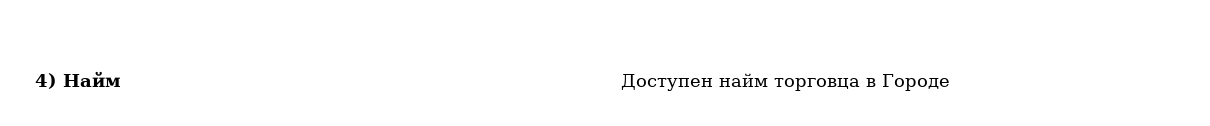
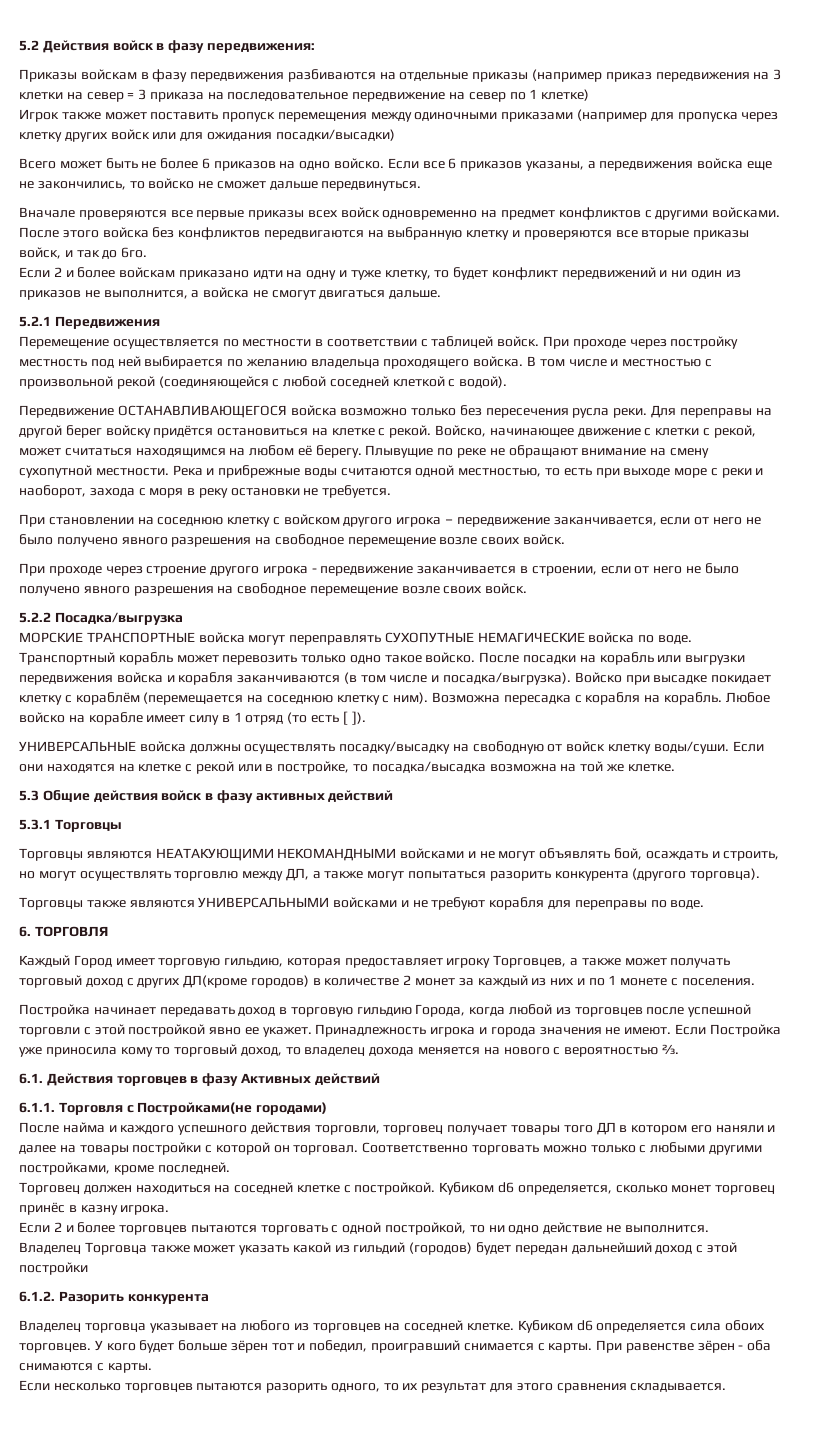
- 4) Найм
- Доступен найм торговца в Городе
+ 5.2 Действия войск в фазу передвижения:
+ Приказы войскам в фазу передвижения разбиваются на отдельные приказы (например приказ передвижения на 3 клетки на север = 3 приказа на последовательное передвижение на север по 1 клетке)
+ Игрок также может поставить пропуск перемещения между одиночными приказами (например для пропуска через клетку других войск или для ожидания посадки/высадки)
+ Всего может быть не более 6 приказов на одно войско. Если все 6 приказов указаны, а передвижения войска еще не закончились, то войско не сможет дальше передвинуться.
+ Вначале проверяются все первые приказы всех войск одновременно на предмет конфликтов с другими войсками. После этого войска без конфликтов передвигаются на выбранную клетку и проверяются все вторые приказы войск, и так до 6го.
+ Если 2 и более войскам приказано идти на одну и туже клетку, то будет конфликт передвижений и ни один из приказов не выполнится, а войска не смогут двигаться дальше.
+ 5.2.1 Передвижения
+ Перемещение осуществляется по местности в соответствии с таблицей войск. При проходе через постройку местность под ней выбирается по желанию владельца проходящего войска. В том числе и местностью с произвольной рекой (соединяющейся с любой соседней клеткой с водой).
+ Передвижение ОСТАНАВЛИВАЮЩЕГОСЯ войска возможно только без пересечения русла реки. Для переправы на другой берег войску придётся остановиться на клетке с рекой. Войско, начинающее движение с клетки с рекой, может считаться находящимся на любом её берегу. Плывущие по реке не обращают внимание на смену сухопутной местности. Река и прибрежные воды считаются одной местностью, то есть при выходе море с реки и наоборот, захода с моря в реку остановки не требуется.
+ При становлении на соседнюю клетку с войском другого игрока – передвижение заканчивается, если от него не было получено явного разрешения на свободное перемещение возле своих войск.
+ При проходе через строение другого игрока - передвижение заканчивается в строении, если от него не было получено явного разрешения на свободное перемещение возле своих войск.
+ 5.2.2 Посадка/выгрузка
+ МОРСКИЕ ТРАНСПОРТНЫЕ войска могут переправлять СУХОПУТНЫЕ НЕМАГИЧЕСКИЕ войска по воде. Транспортный корабль может перевозить только одно такое войско. После посадки на корабль или выгрузки передвижения войска и корабля заканчиваются (в том числе и посадка/выгрузка). Войско при высадке покидает клетку с кораблём (перемещается на соседнюю клетку с ним). Возможна пересадка с корабля на корабль. Любое войско на корабле имеет силу в 1 отряд (то есть [ ]).
+ УНИВЕРСАЛЬНЫЕ войска должны осуществлять посадку/высадку на свободную от войск клетку воды/суши. Если они находятся на клетке с рекой или в постройке, то посадка/высадка возможна на той же клетке.
+ 5.3 Общие действия войск в фазу активных действий
+ 5.3.1 Торговцы
+ Торговцы являются НЕАТАКУЮЩИМИ НЕКОМАНДНЫМИ войсками и не могут объявлять бой, осаждать и строить, но могут осуществлять торговлю между ДЛ, а также могут попытаться разорить конкурента (другого торговца).
+ Торговцы также являются УНИВЕРСАЛЬНЫМИ войсками и не требуют корабля для переправы по воде.
+ 6. ТОРГОВЛЯ
+ Каждый Город имеет торговую гильдию, которая предоставляет игроку Торговцев, а также может получать торговый доход с других ДЛ(кроме городов) в количестве 2 монет за каждый из них и по 1 монете с поселения.
+ Постройка начинает передавать доход в торговую гильдию Города, когда любой из торговцев после успешной торговли с этой постройкой явно ее укажет. Принадлежность игрока и города значения не имеют. Если Постройка уже приносила кому то торговый доход, то владелец дохода меняется на нового с вероятностью ⅔.
+ 6.1. Действия торговцев в фазу Активных действий
+ 6.1.1. Торговля с Постройками(не городами)
+ После найма и каждого успешного действия торговли, торговец получает товары того ДЛ в котором его наняли и далее на товары постройки с которой он торговал. Соответственно торговать можно только с любыми другими постройками, кроме последней.
+ Торговец должен находиться на соседней клетке с постройкой. Кубиком d6 определяется, сколько монет торговец принёс в казну игрока.
+ Если 2 и более торговцев пытаются торговать с одной постройкой, то ни одно действие не выполнится.
+ Владелец Торговца также может указать какой из гильдий (городов) будет передан дальнейший доход с этой постройки
+ 6.1.2. Разорить конкурента
+ Владелец торговца указывает на любого из торговцев на соседней клетке. Кубиком d6 определяется сила обоих торговцев. У кого будет больше зёрен тот и победил, проигравший снимается с карты. При равенстве зёрен - оба снимаются с карты.
+ Если несколько торговцев пытаются разорить одного, то их результат для этого сравнения складывается.

